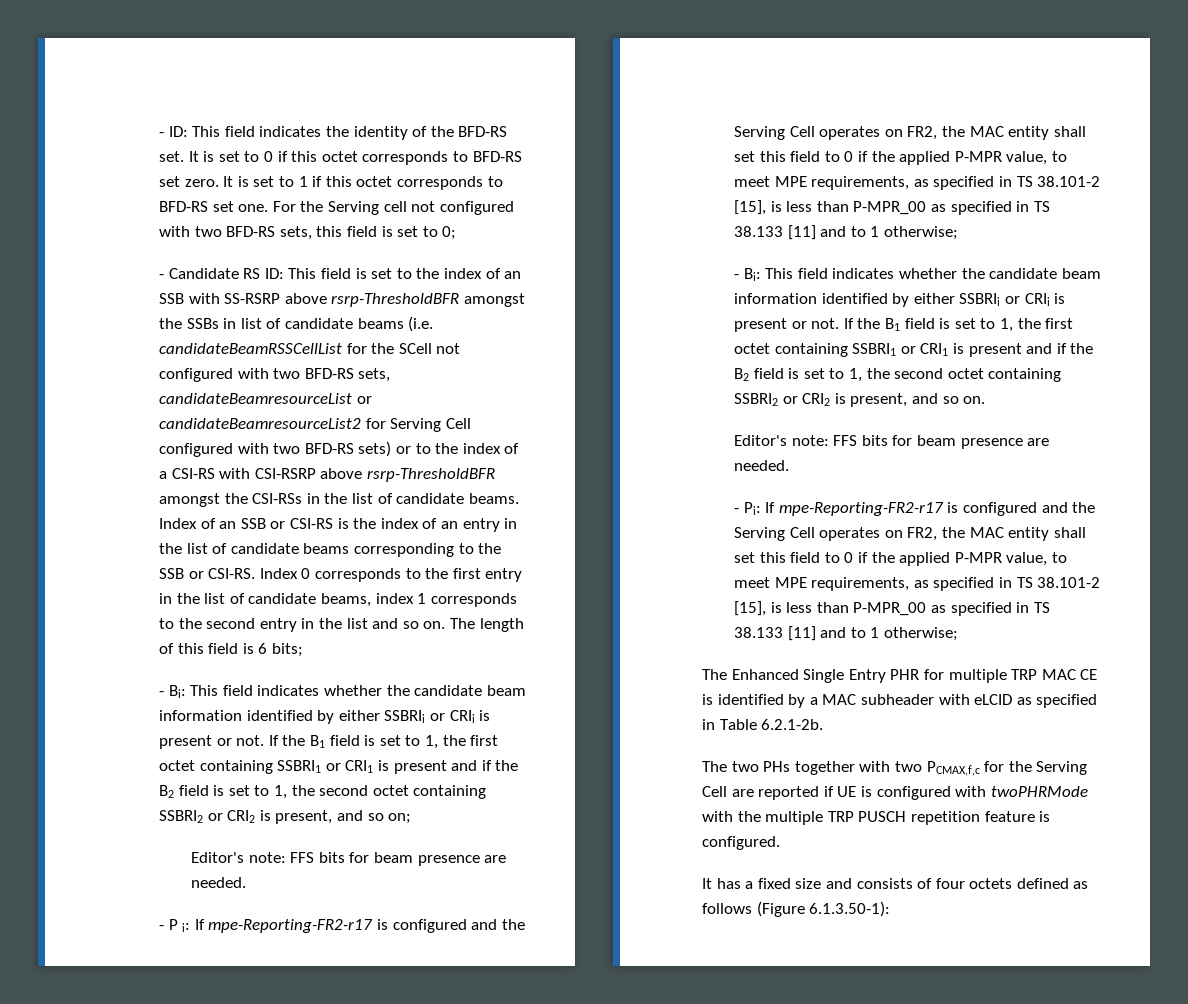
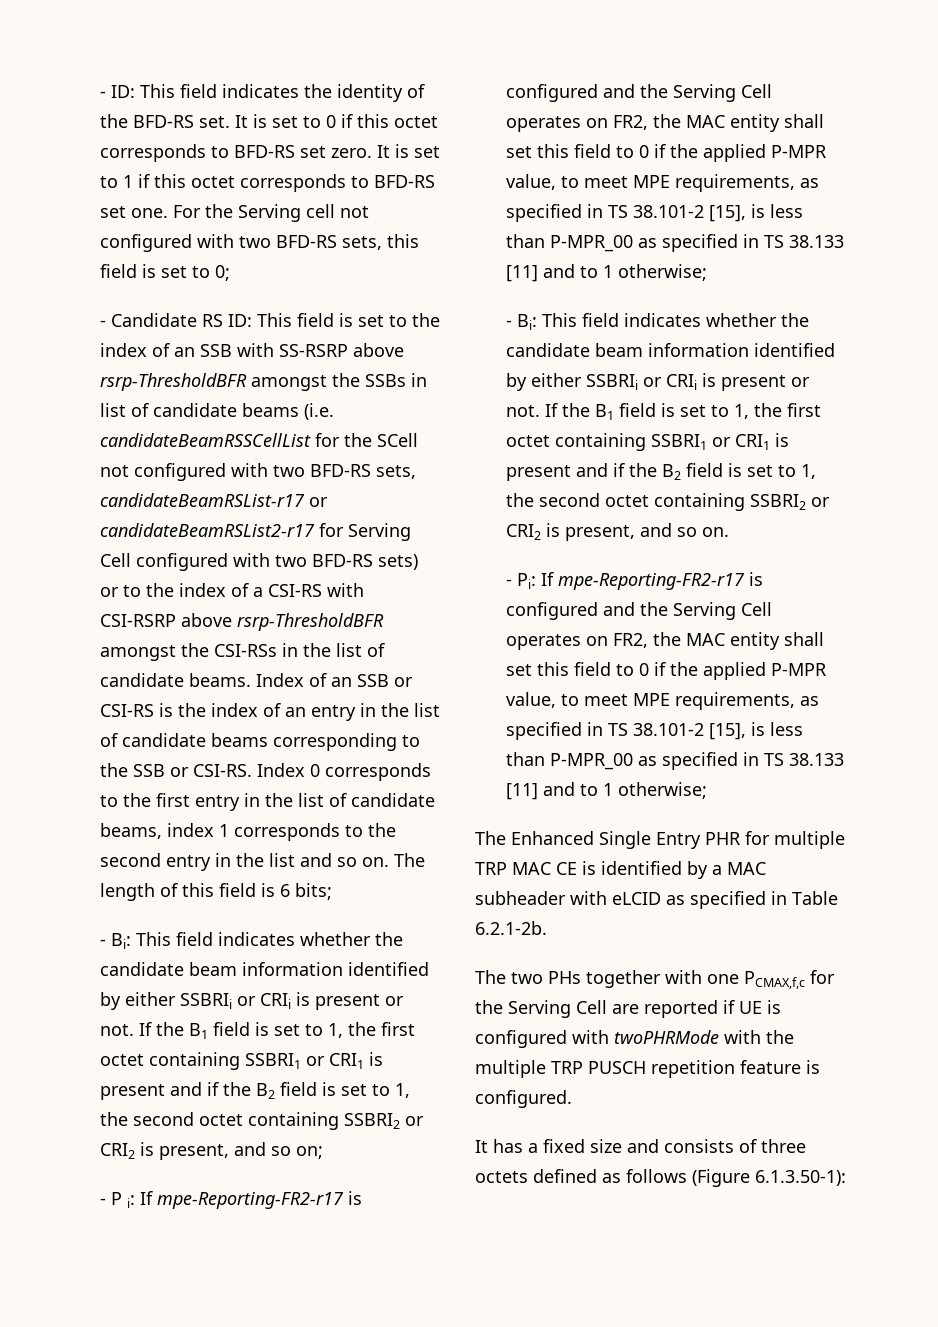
- This field is set to the index of an SSB with SS-RSRP above rsrp-ThresholdBFR amongst the SSBs in list of candidate beams (i.e. candidateBeamRSSCellList for the SCell not configured with two BFD-RS sets, candidateBeamresourceList or candidateBeamresourceList2 for Serving Cell configured with two BFD-RS sets) or to the index of a CSI-RS with CSI-RSRP above rsrp-ThresholdBFR amongst the CSI-RSs in the list of candidate beams.
+ This field is set to the index of an SSB with SS-RSRP above rsrp-ThresholdBFR amongst the SSBs in list of candidate beams (i.e. candidateBeamRSSCellList for the SCell not configured with two BFD-RS sets, candidateBeamRSList-r17 or candidateBeamRSList2-r17 for Serving Cell configured with two BFD-RS sets) or to the index of a CSI-RS with CSI-RSRP above rsrp-ThresholdBFR amongst the CSI-RSs in the list of candidate beams.
  If the B1 field is set to 1, the first octet containing SSBRI1 or CRI1 is present and if the B2 field is set to 1, the second octet containing SSBRI2 or CRI2 is present, and so on;
- Editor's note: FFS bits for beam presence are needed.
  If the B1 field is set to 1, the first octet containing SSBRI1 or CRI1 is present and if the B2 field is set to 1, the second octet containing SSBRI2 or CRI2 is present, and so on.
- Editor's note: FFS bits for beam presence are needed.
- The two PHs together with two PCMAX,f,c for the Serving Cell are reported if UE is configured with twoPHRMode with the multiple TRP PUSCH repetition feature is configured.
+ The two PHs together with one PCMAX,f,c for the Serving Cell are reported if UE is configured with twoPHRMode with the multiple TRP PUSCH repetition feature is configured.
- It has a fixed size and consists of four octets defined as follows (Figure 6.1.3.50-1):
+ It has a fixed size and consists of three octets defined as follows (Figure 6.1.3.50-1):

